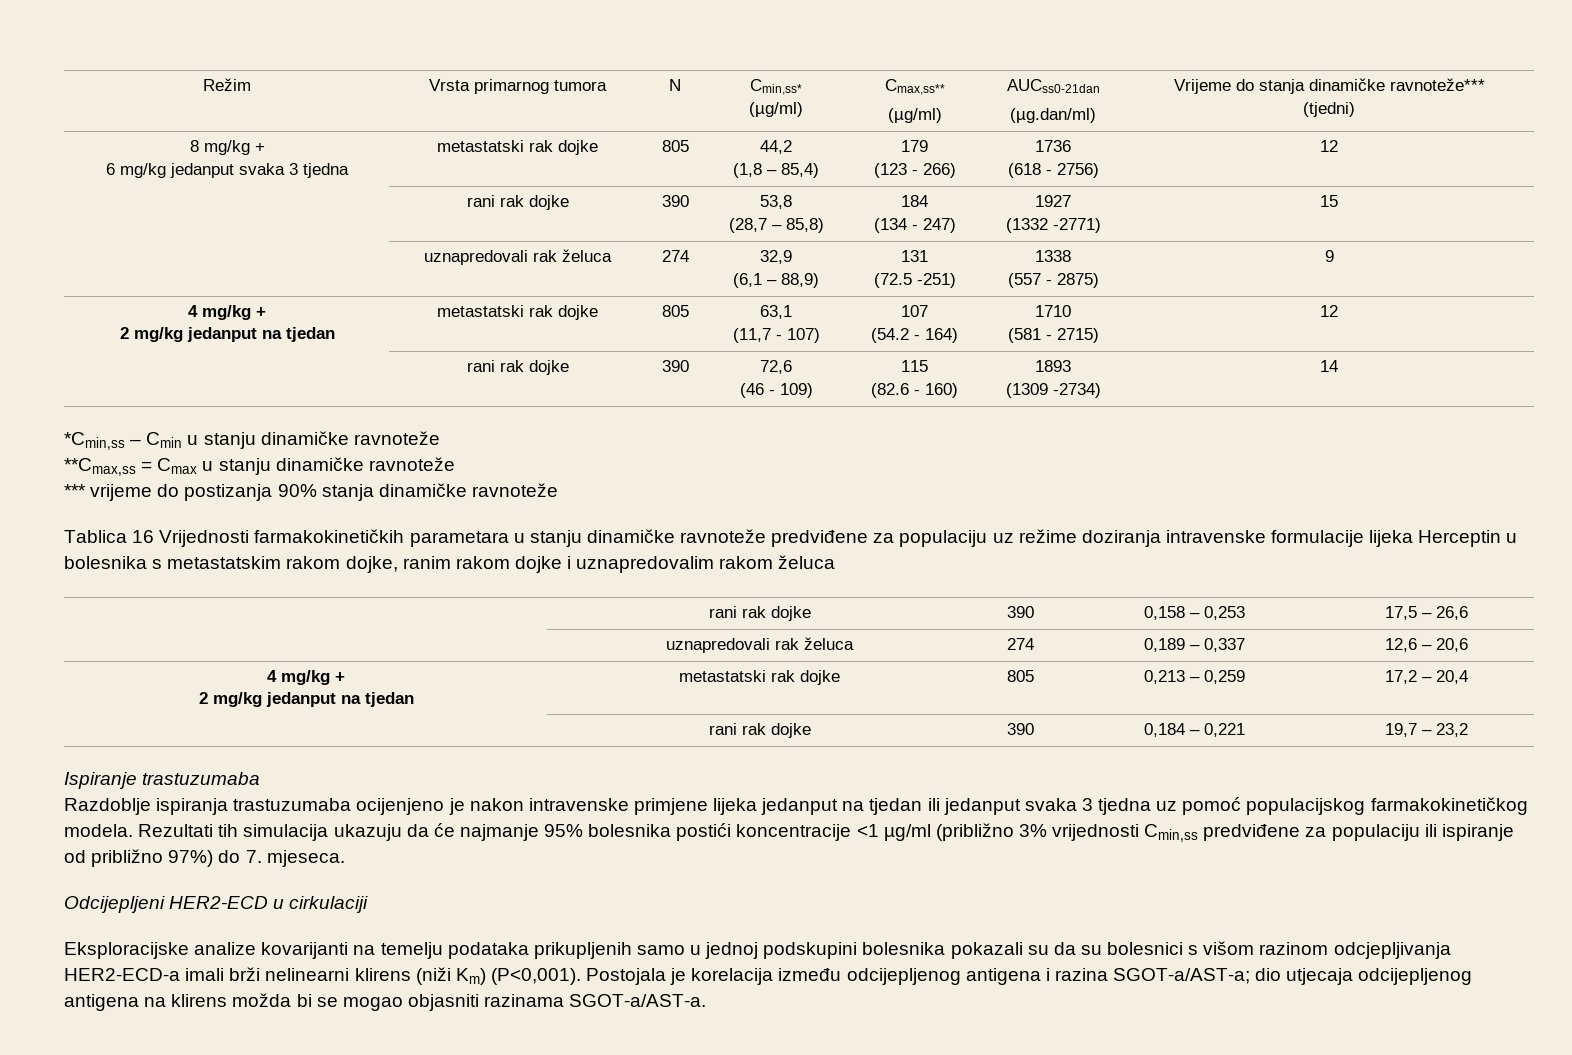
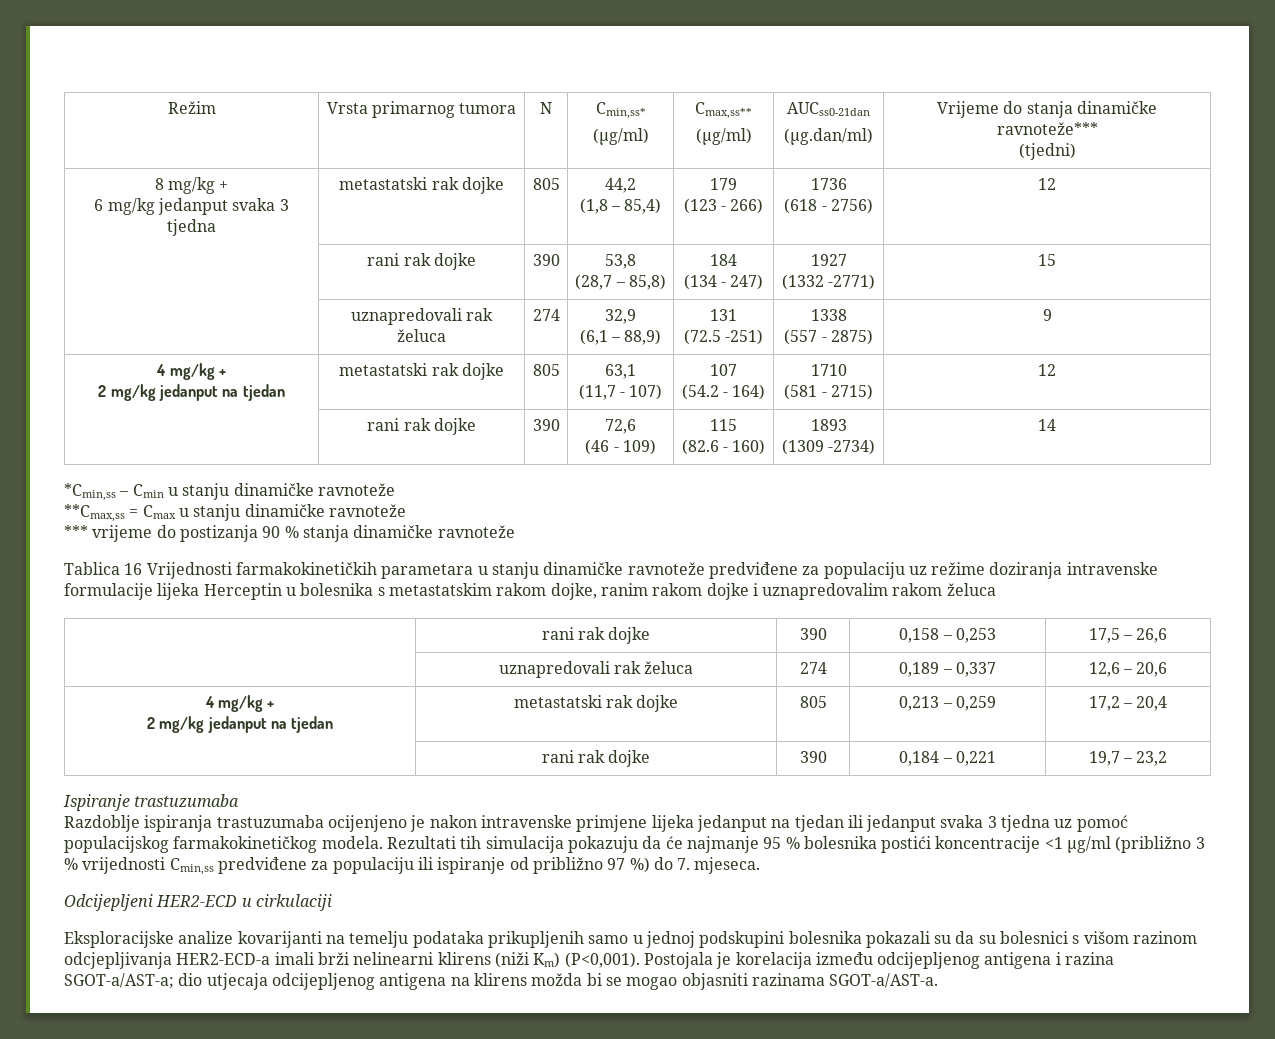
- *** vrijeme do postizanja 90% stanja dinamičke ravnoteže
+ *** vrijeme do postizanja 90 % stanja dinamičke ravnoteže
- Rezultati tih simulacija ukazuju da će najmanje 95% bolesnika postići koncentracije <1 µg/ml (približno 3% vrijednosti Cmin,ss predviđene za populaciju ili ispiranje od približno 97%) do 7. mjeseca.
+ Rezultati tih simulacija pokazuju da će najmanje 95 % bolesnika postići koncentracije <1 µg/ml (približno 3 % vrijednosti Cmin,ss predviđene za populaciju ili ispiranje od približno 97 %) do 7. mjeseca.

